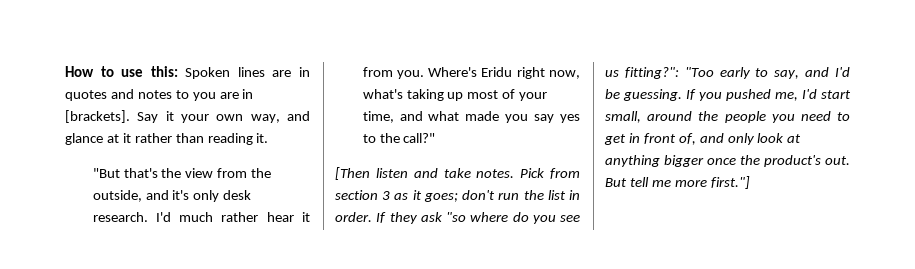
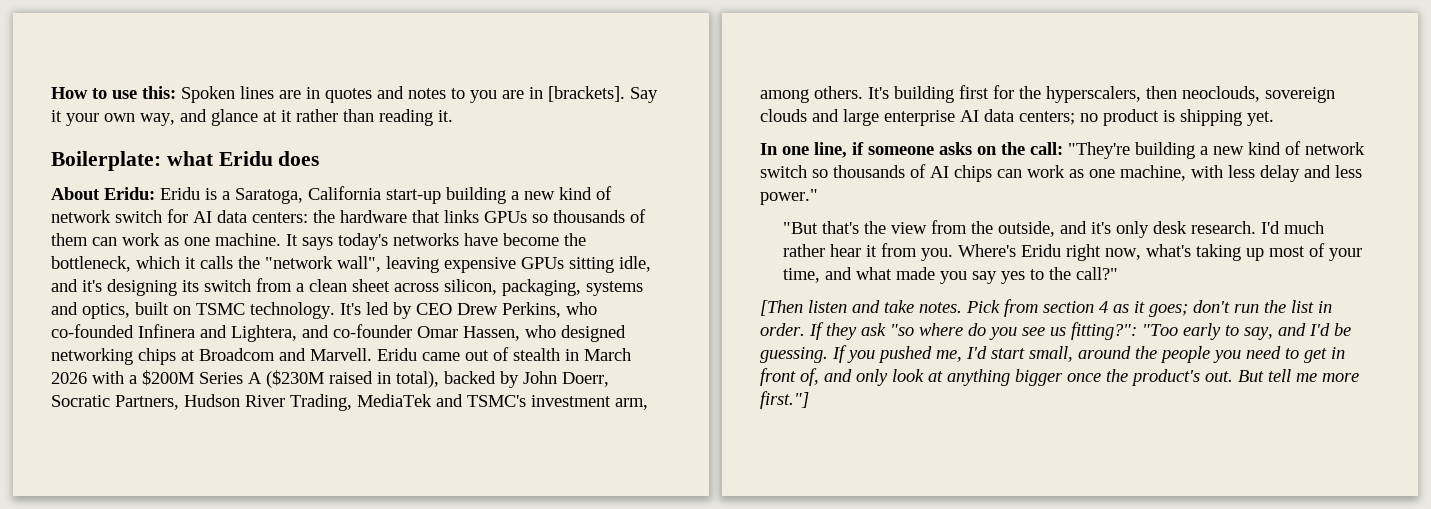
+ Boilerplate: what Eridu does
+ About Eridu: Eridu is a Saratoga, California start-up building a new kind of network switch for AI data centers: the hardware that links GPUs so thousands of them can work as one machine. It says today's networks have become the bottleneck, which it calls the "network wall", leaving expensive GPUs sitting idle, and it's designing its switch from a clean sheet across silicon, packaging, systems and optics, built on TSMC technology. It's led by CEO Drew Perkins, who co-founded Infinera and Lightera, and co-founder Omar Hassen, who designed networking chips at Broadcom and Marvell. Eridu came out of stealth in March 2026 with a $200M Series A ($230M raised in total), backed by John Doerr, Socratic Partners, Hudson River Trading, MediaTek and TSMC's investment arm, among others. It's building first for the hyperscalers, then neoclouds, sovereign clouds and large enterprise AI data centers; no product is shipping yet.
+ In one line, if someone asks on the call: "They're building a new kind of network switch so thousands of AI chips can work as one machine, with less delay and less power."
- Pick from section 3 as it goes; don't run the list in order.
+ Pick from section 4 as it goes; don't run the list in order.

